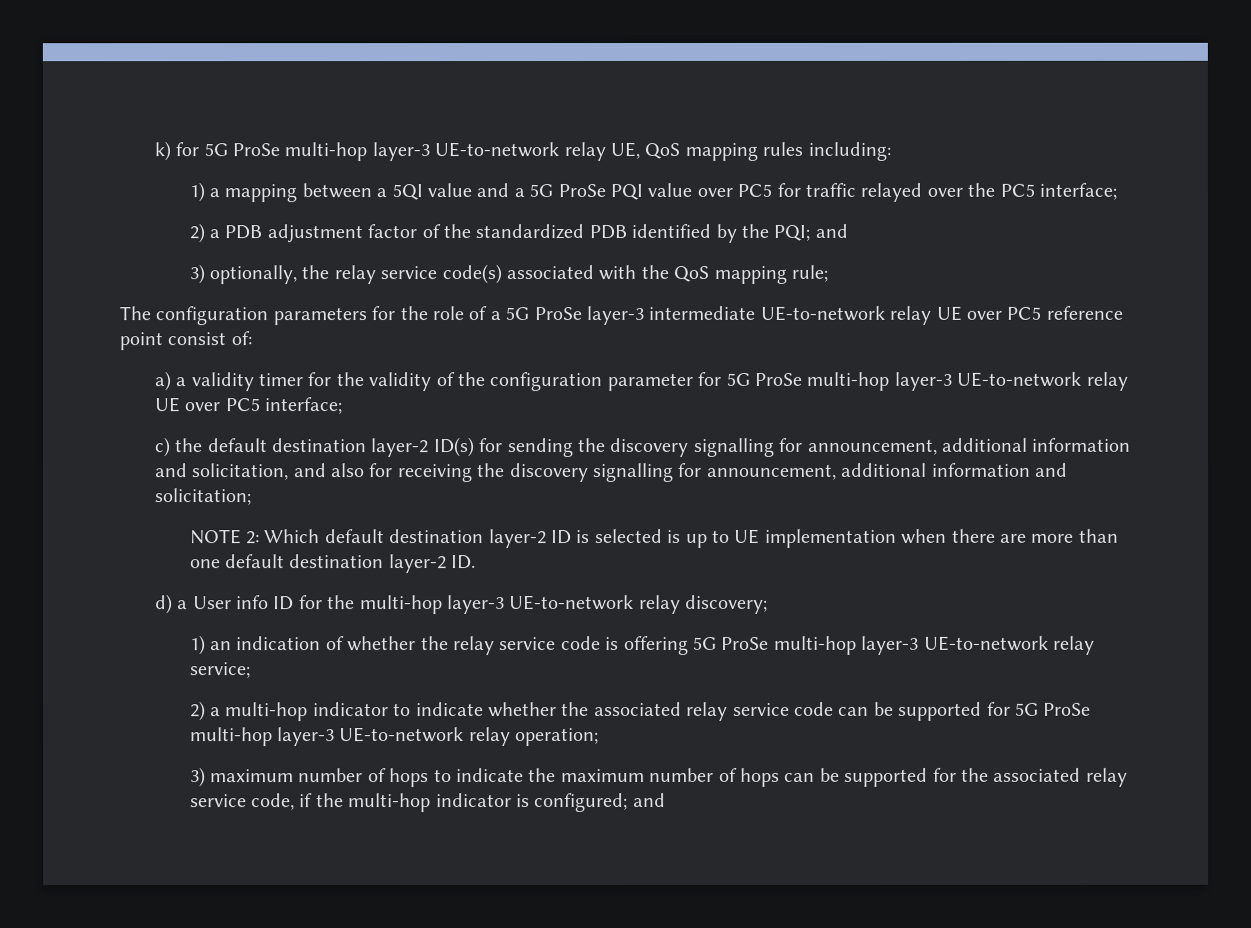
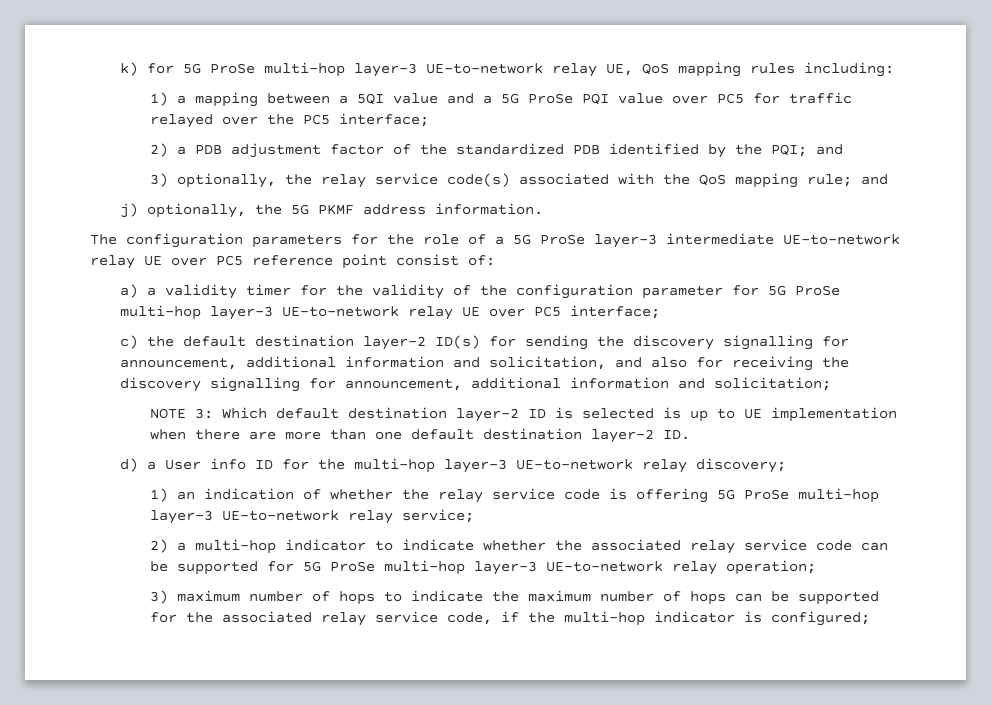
- 3) optionally, the relay service code(s) associated with the QoS mapping rule;
+ 3) optionally, the relay service code(s) associated with the QoS mapping rule; and
+ j) optionally, the 5G PKMF address information.
- NOTE 2: Which default destination layer-2 ID is selected is up to UE implementation when there are more than one default destination layer-2 ID.
+ NOTE 3: Which default destination layer-2 ID is selected is up to UE implementation when there are more than one default destination layer-2 ID.
- 3) maximum number of hops to indicate the maximum number of hops can be supported for the associated relay service code, if the multi-hop indicator is configured; and
+ 3) maximum number of hops to indicate the maximum number of hops can be supported for the associated relay service code, if the multi-hop indicator is configured;

